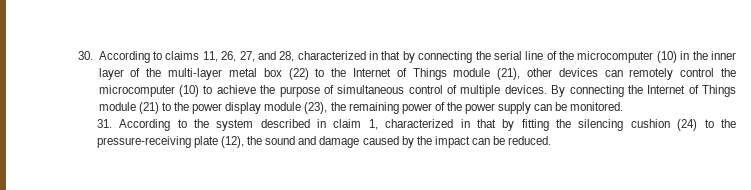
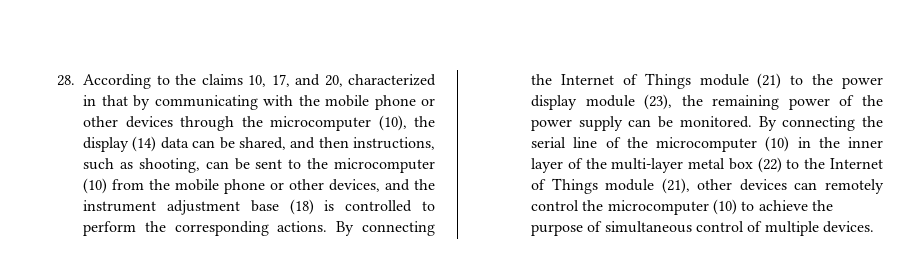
- 30. According to claims 11, 26, 27, and 28, characterized in that by connecting the serial line of the microcomputer (10) in the inner layer of the multi-layer metal box (22) to the Internet of Things module (21), other devices can remotely control the microcomputer (10) to achieve the purpose of simultaneous control of multiple devices. By connecting the Internet of Things module (21) to the power display module (23), the remaining power of the power supply can be monitored.
- 31. According to the system described in claim 1, characterized in that by fitting the silencing cushion (24) to the pressure-receiving plate (12), the sound and damage caused by the impact can be reduced.
+ 28. According to the claims 10, 17, and 20, characterized in that by communicating with the mobile phone or other devices through the microcomputer (10), the display (14) data can be shared, and then instructions, such as shooting, can be sent to the microcomputer (10) from the mobile phone or other devices, and the instrument adjustment base (18) is controlled to perform the corresponding actions. By connecting the Internet of Things module (21) to the power display module (23), the remaining power of the power supply can be monitored. By connecting the serial line of the microcomputer (10) in the inner layer of the multi-layer metal box (22) to the Internet of Things module (21), other devices can remotely control the microcomputer (10) to achieve the purpose of simultaneous control of multiple devices.

